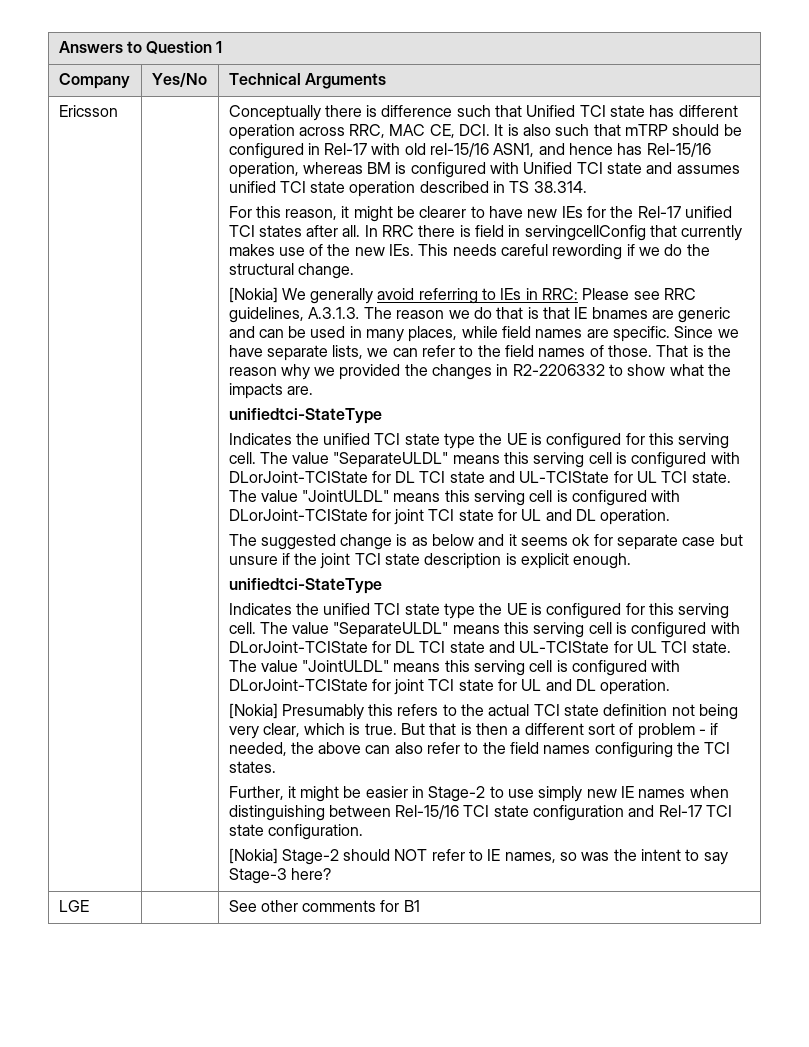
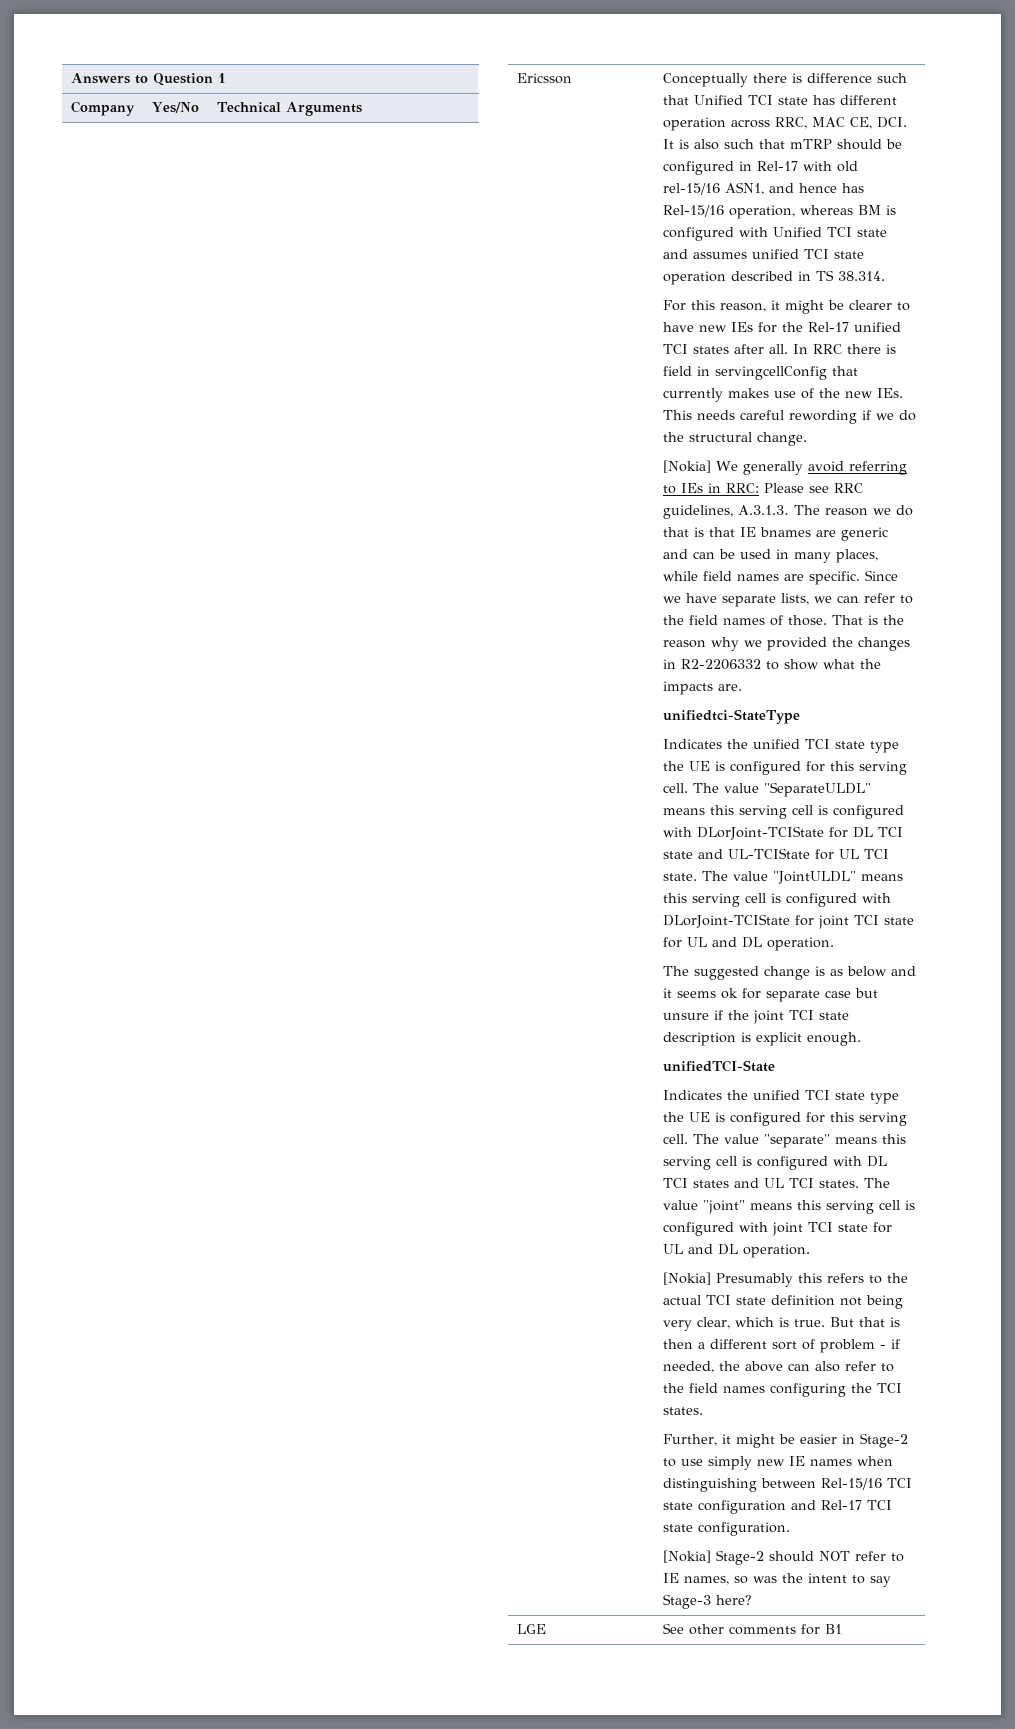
  The suggested change is as below and it seems ok for separate case but unsure if the joint TCI state description is explicit enough.
- unifiedtci-StateType
- Indicates the unified TCI state type the UE is configured for this serving cell. The value "SeparateULDL" means this serving cell is configured with DLorJoint-TCIState for DL TCI state and UL-TCIState for UL TCI state. The value "JointULDL" means this serving cell is configured with DLorJoint-TCIState for joint TCI state for UL and DL operation.
+ unifiedTCI-State
+ Indicates the unified TCI state type the UE is configured for this serving cell. The value "separate" means this serving cell is configured with DL TCI states and UL TCI states. The value "joint" means this serving cell is configured with joint TCI state for UL and DL operation.

